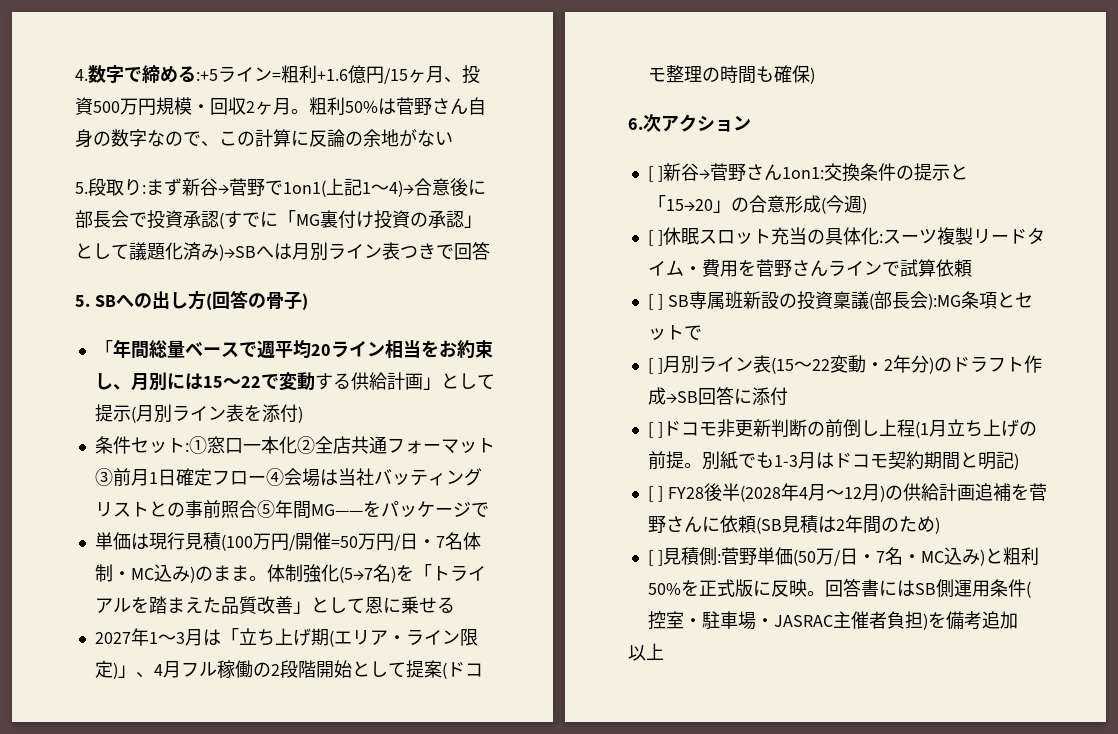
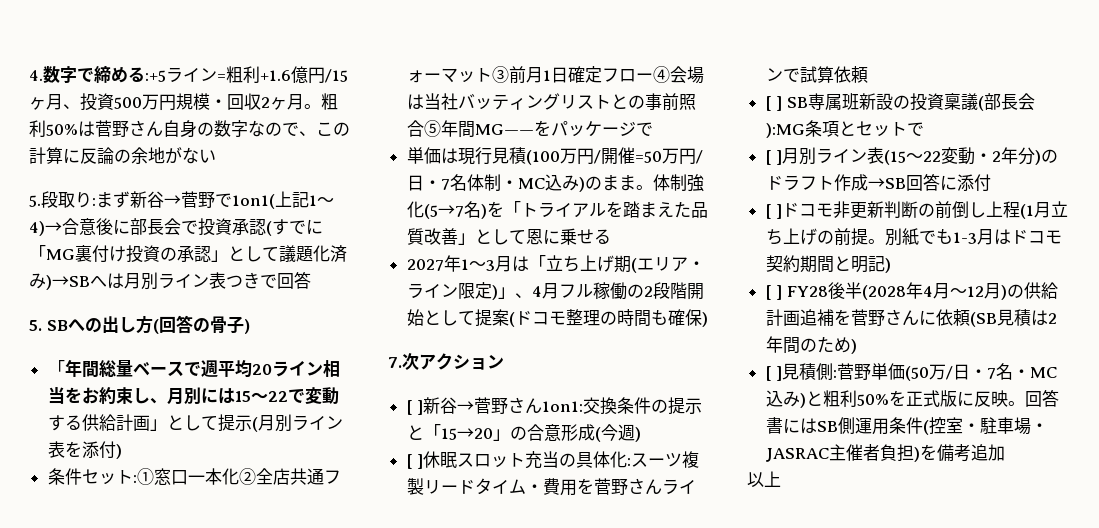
- 6.次アクション
+ 7.次アクション

